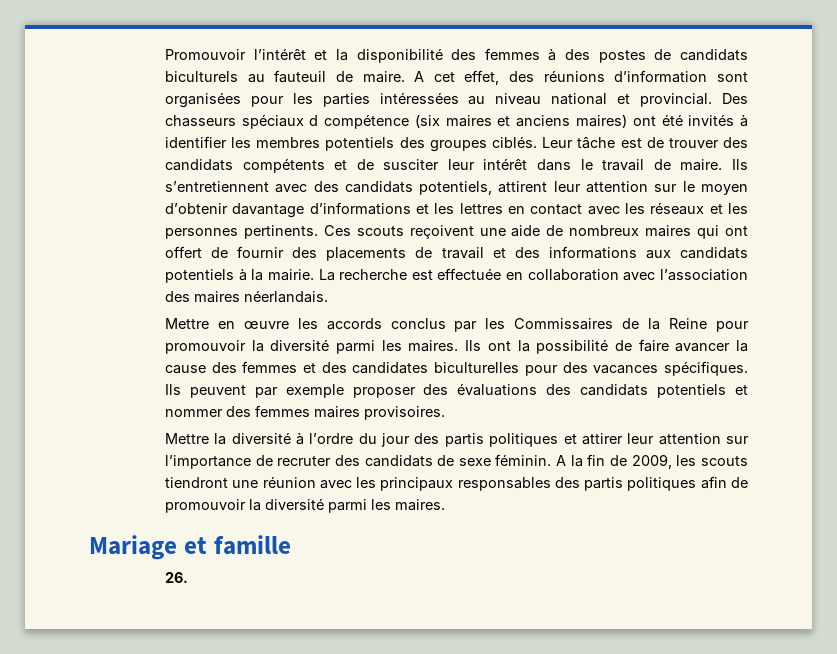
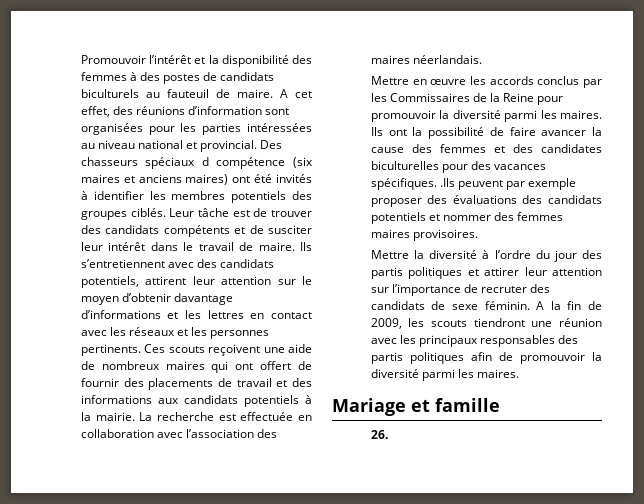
- Ils ont la possibilité de faire avancer la cause des femmes et des candidates biculturelles pour des vacances spécifiques. Ils peuvent par exemple proposer des évaluations des candidats potentiels et nommer des femmes maires provisoires.
+ Ils ont la possibilité de faire avancer la cause des femmes et des candidates biculturelles pour des vacances spécifiques. .Ils peuvent par exemple proposer des évaluations des candidats potentiels et nommer des femmes maires provisoires.

